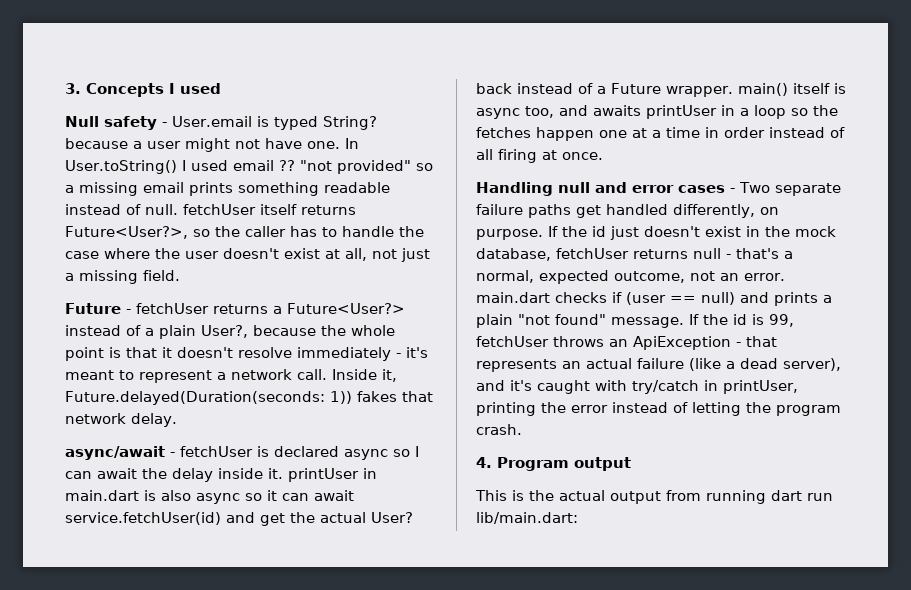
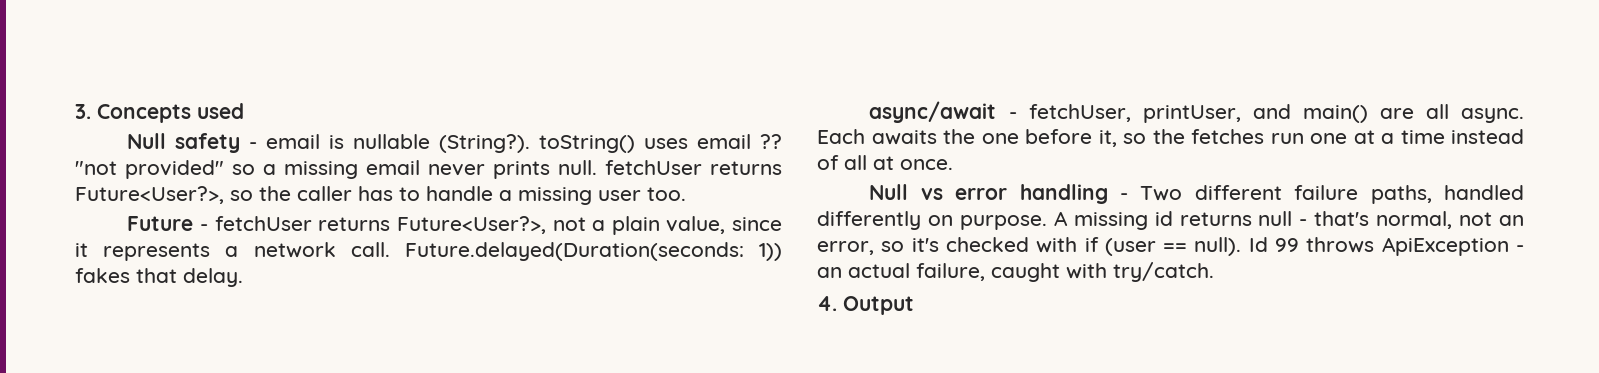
- 3. Concepts I used
+ 3. Concepts used
- Null safety - User.email is typed String? because a user might not have one. In User.toString() I used email ??
+ Null safety - email is nullable (String?). toString() uses email ??
- "not provided" so a missing email prints something readable instead of null. fetchUser itself returns Future<User?>, so the caller has to handle the case where the user doesn't exist at all, not just a missing field.
- Future - fetchUser returns a Future<User?> instead of a plain User?, because the whole point is that it doesn't resolve immediately - it's meant to represent a network call.
+ "not provided" so a missing email never prints null. fetchUser returns Future<User?>, so the caller has to handle a missing user too.
+ Future - fetchUser returns Future<User?>, not a plain value, since it represents a network call.
- Inside it, Future.delayed(Duration(seconds: 1)) fakes that network delay.
+ Future.delayed(Duration(seconds: 1)) fakes that delay.
- async/await - fetchUser is declared async so I can await the delay inside it. printUser in main.dart is also async so it can await service.fetchUser(id) and get the actual User? back instead of a Future wrapper. main() itself is async too, and awaits printUser in a loop so the fetches happen one at a time in order instead of all firing at once.
+ async/await - fetchUser, printUser, and main() are all async. Each awaits the one before it, so the fetches run one at a time instead of all at once.
- Handling null and error cases - Two separate failure paths get handled differently, on purpose. If the id just doesn't exist in the mock database, fetchUser returns null - that's a normal, expected outcome, not an error. main.dart checks if (user == null) and prints a plain "not found" message. If the id is 99, fetchUser throws an ApiException - that represents an actual failure (like a dead server), and it's caught with try/catch in printUser, printing the error instead of letting the program crash.
- 4. Program output
- This is the actual output from running dart run lib/main.dart:
+ Null vs error handling - Two different failure paths, handled differently on purpose. A missing id returns null - that's normal, not an error, so it's checked with if (user == null). Id 99 throws ApiException - an actual failure, caught with try/catch.
+ 4. Output

